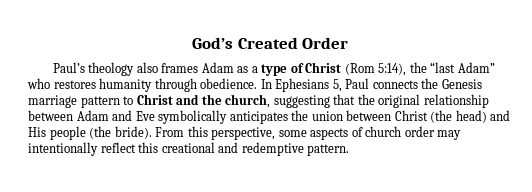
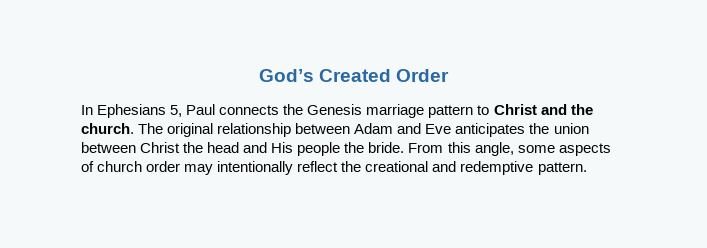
- Paul’s theology also frames Adam as a type of Christ (Rom 5:14), the “last Adam” who restores humanity through obedience. In Ephesians 5, Paul connects the Genesis marriage pattern to Christ and the church, suggesting that the original relationship between Adam and Eve symbolically anticipates the union between Christ (the head) and His people (the bride).
+ In Ephesians 5, Paul connects the Genesis marriage pattern to Christ and the church. The original relationship between Adam and Eve anticipates the union between Christ the head and His people the bride.
- From this perspective, some aspects of church order may intentionally reflect this creational and redemptive pattern.
+ From this angle, some aspects of church order may intentionally reflect the creational and redemptive pattern.

